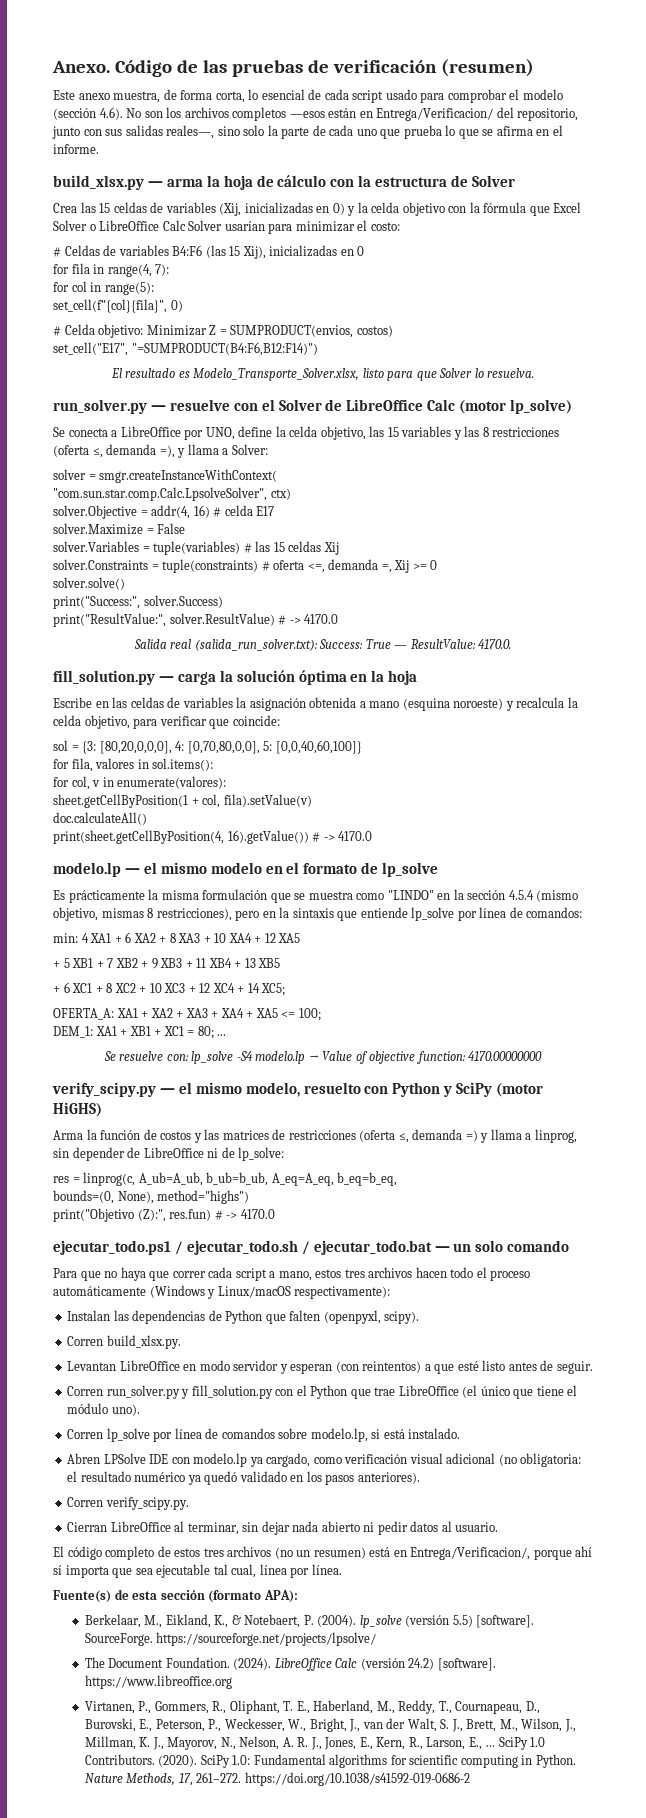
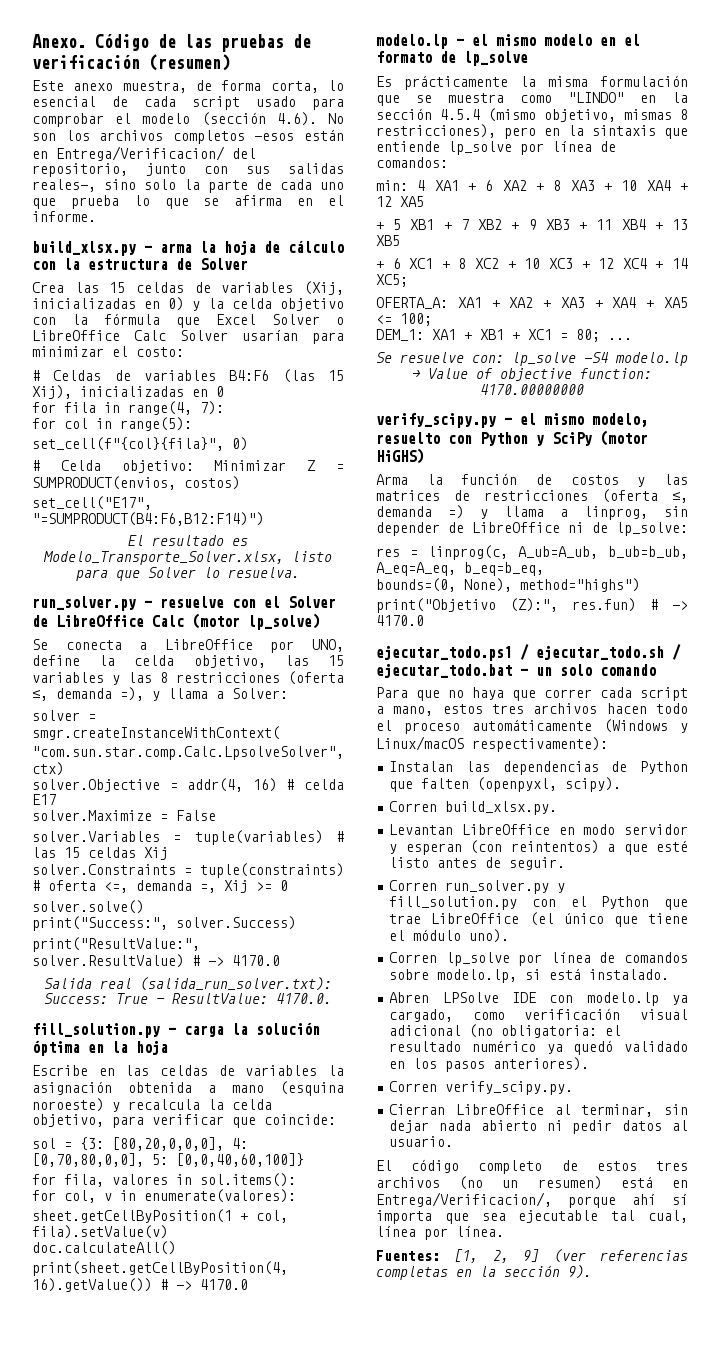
- Fuente(s) de esta sección (formato APA):
- Berkelaar, M., Eikland, K., & Notebaert, P. (2004). lp_solve (versión 5.5) [software]. SourceForge. https://sourceforge.net/projects/lpsolve/
- The Document Foundation. (2024). LibreOffice Calc (versión 24.2) [software]. https://www.libreoffice.org
- Virtanen, P., Gommers, R., Oliphant, T. E., Haberland, M., Reddy, T., Cournapeau, D., Burovski, E., Peterson, P., Weckesser, W., Bright, J., van der Walt, S. J., Brett, M., Wilson, J., Millman, K. J., Mayorov, N., Nelson, A. R. J., Jones, E., Kern, R., Larson, E., … SciPy 1.0 Contributors. (2020). SciPy 1.0: Fundamental algorithms for scientific computing in Python. Nature Methods, 17, 261–272. https://doi.org/10.1038/s41592-019-0686-2
+ Fuentes: [1, 2, 9] (ver referencias completas en la sección 9).

